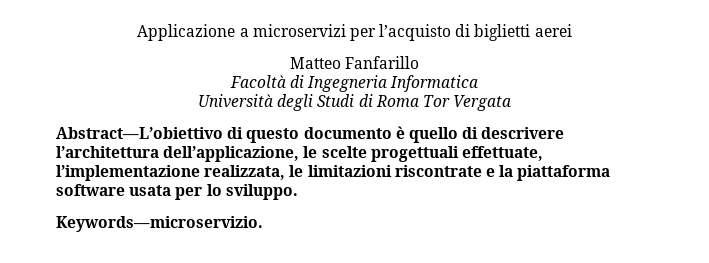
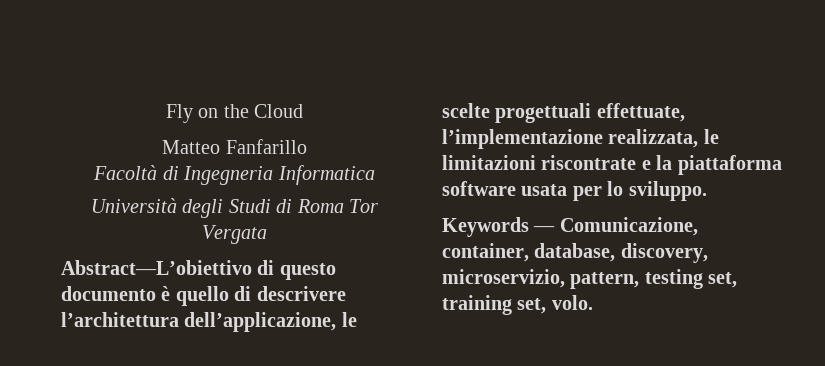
- Applicazione a microservizi per l’acquisto di biglietti aerei
+ Fly on the Cloud
- Keywords—microservizio.
+ Keywords — Comunicazione, container, database, discovery, microservizio, pattern, testing set, training set, volo.

